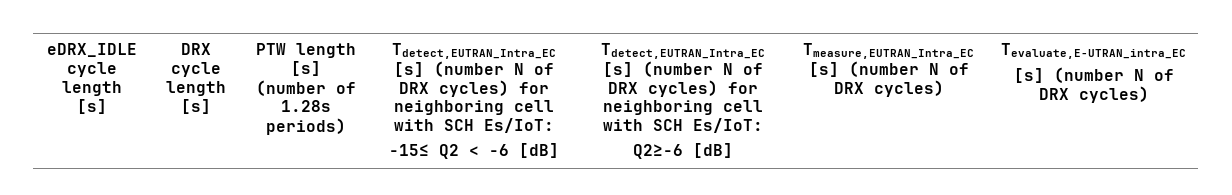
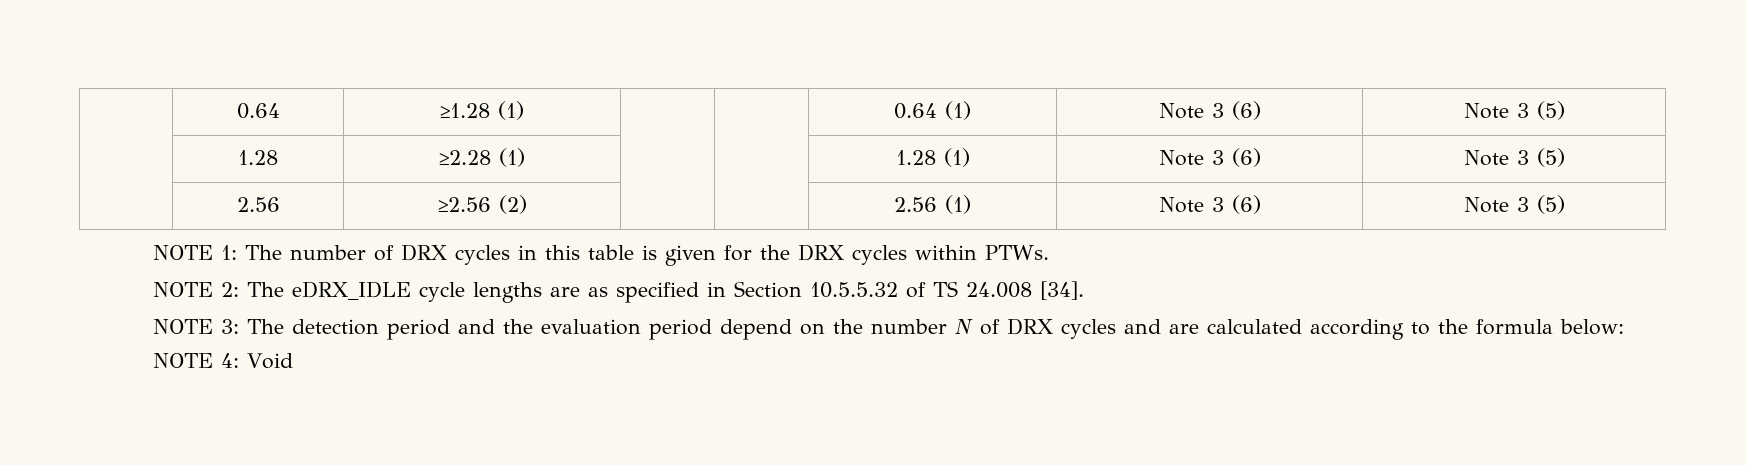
- eDRX_IDLE cycle length [s] | DRX cycle length [s] | PTW length [s] (number of 1.28s periods) | Tdetect,EUTRAN_Intra_EC [s] (number N of DRX cycles) for neighboring cell with SCH Es/IoT:
- -15≤ Q2 < -6 [dB] | Tdetect,EUTRAN_Intra_EC [s] (number N of DRX cycles) for neighboring cell with SCH Es/IoT:
- Q2≥-6 [dB] | Tmeasure,EUTRAN_Intra_EC [s] (number N of DRX cycles) | Tevaluate,E-UTRAN_intra_EC
- [s] (number N of DRX cycles)
+ 0.64 | ≥1.28 (1) | | | 0.64 (1) | Note 3 (6) | Note 3 (5)
+ | 1.28 | ≥2.28 (1) | | | 1.28 (1) | Note 3 (6) | Note 3 (5)
+ | 2.56 | ≥2.56 (2) | | | 2.56 (1) | Note 3 (6) | Note 3 (5)
+ NOTE 1: The number of DRX cycles in this table is given for the DRX cycles within PTWs.
+ NOTE 2: The eDRX_IDLE cycle lengths are as specified in Section 10.5.5.32 of TS 24.008 [34].
+ NOTE 3: The detection period and the evaluation period depend on the number N of DRX cycles and are calculated according to the formula below:
+ NOTE 4: Void

